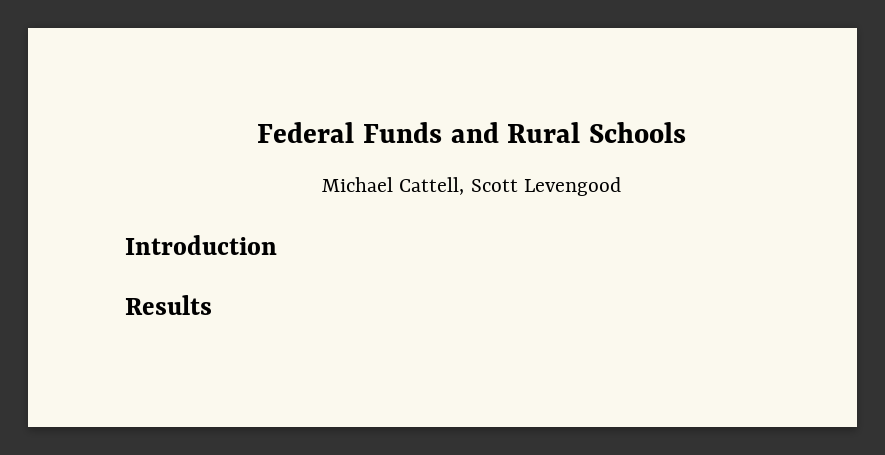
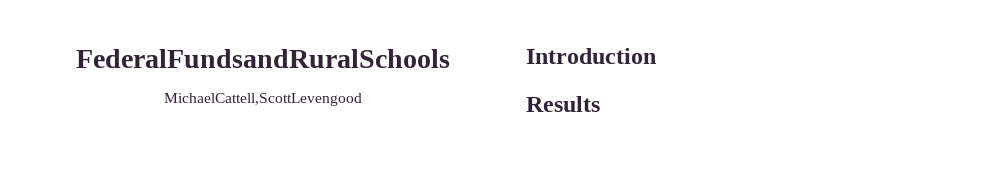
- Federal Funds and Rural Schools
- Michael Cattell, Scott Levengood
+ FederalFundsandRuralSchools
+ MichaelCattell,ScottLevengood

